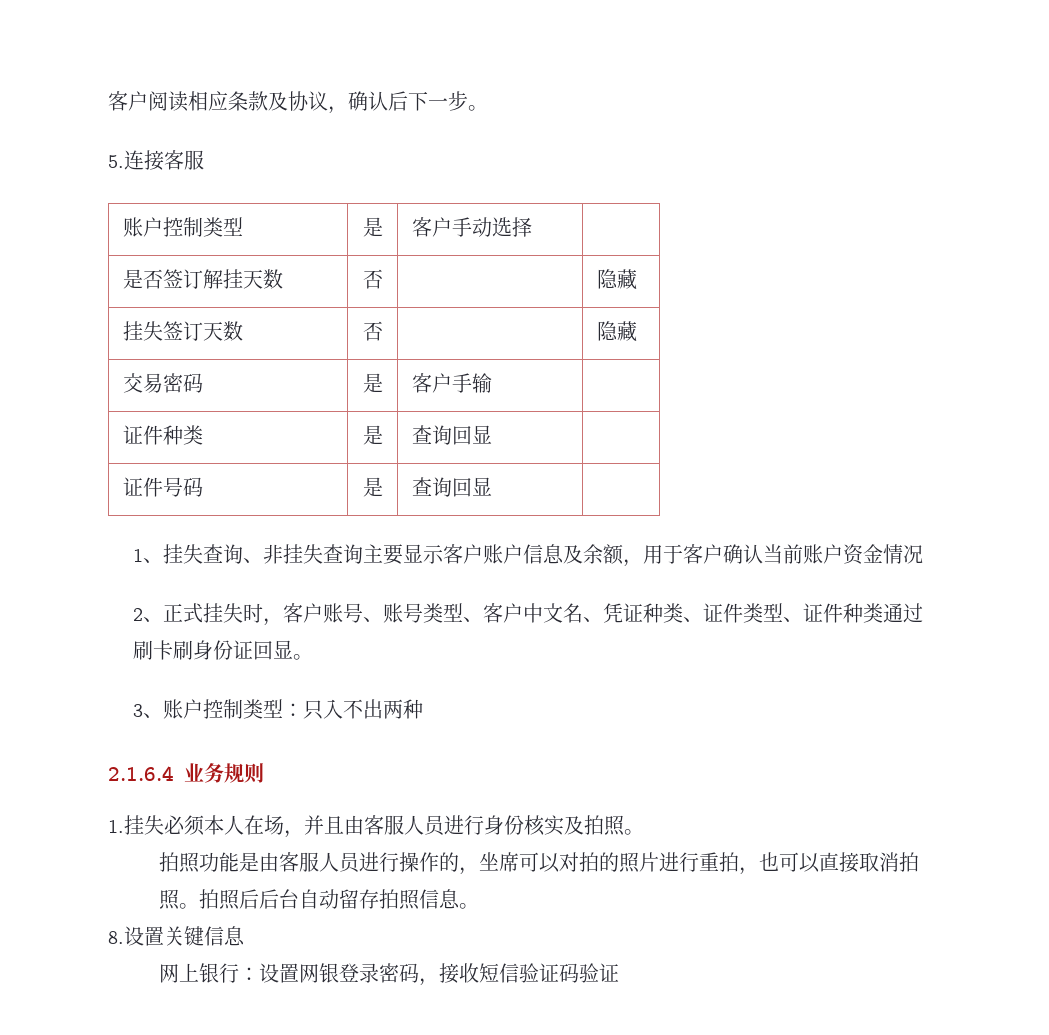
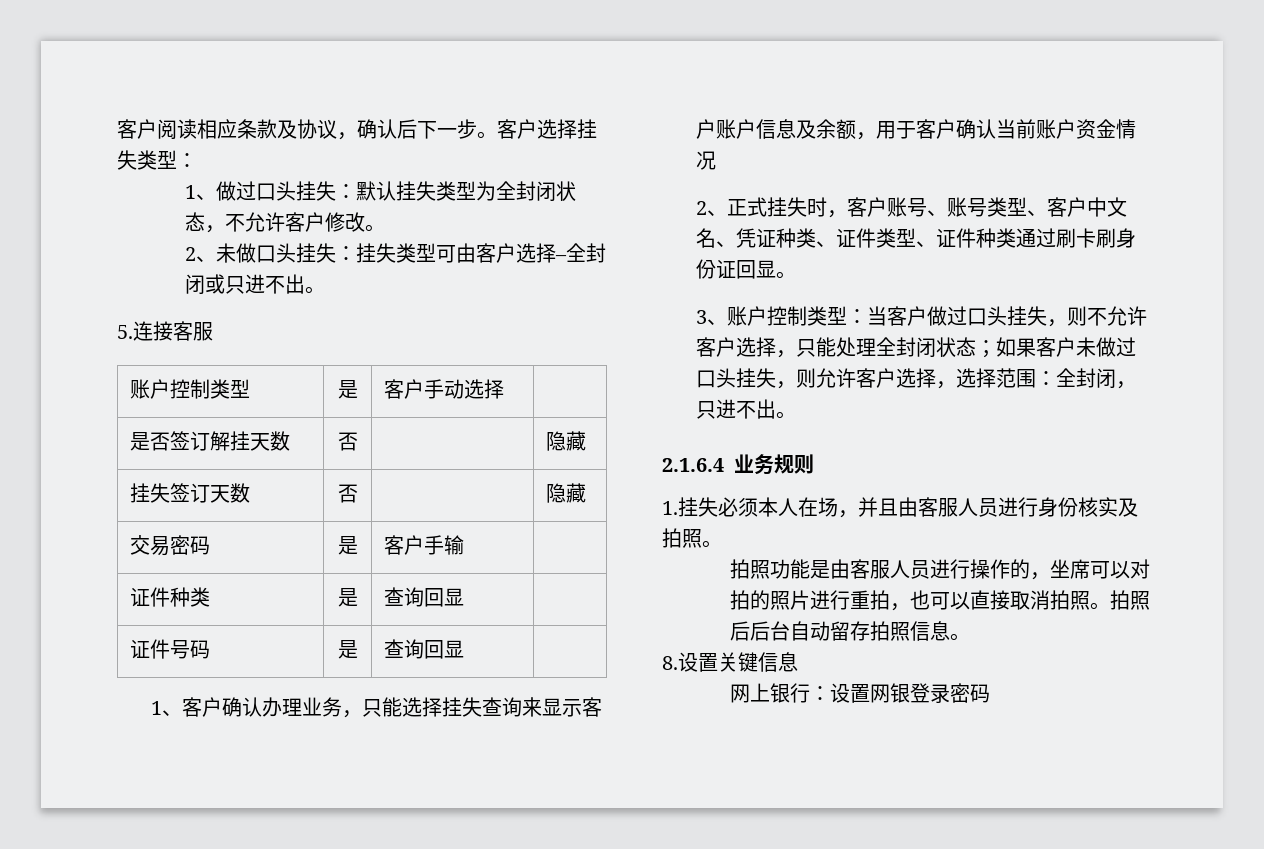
+ 客户选择挂失类型：
+ 1、做过口头挂失：默认挂失类型为全封闭状态，不允许客户修改。
+ 2、未做口头挂失：挂失类型可由客户选择–全封闭或只进不出。
- 1、挂失查询、非挂失查询主要显示客户账户信息及余额，用于客户确认当前账户资金情况
+ 1、客户确认办理业务，只能选择挂失查询来显示客户账户信息及余额，用于客户确认当前账户资金情况
- 3、账户控制类型：只入不出两种
+ 3、账户控制类型：当客户做过口头挂失，则不允许客户选择，只能处理全封闭状态；如果客户未做过口头挂失，则允许客户选择，选择范围：全封闭，只进不出。
- 网上银行：设置网银登录密码，接收短信验证码验证
+ 网上银行：设置网银登录密码

